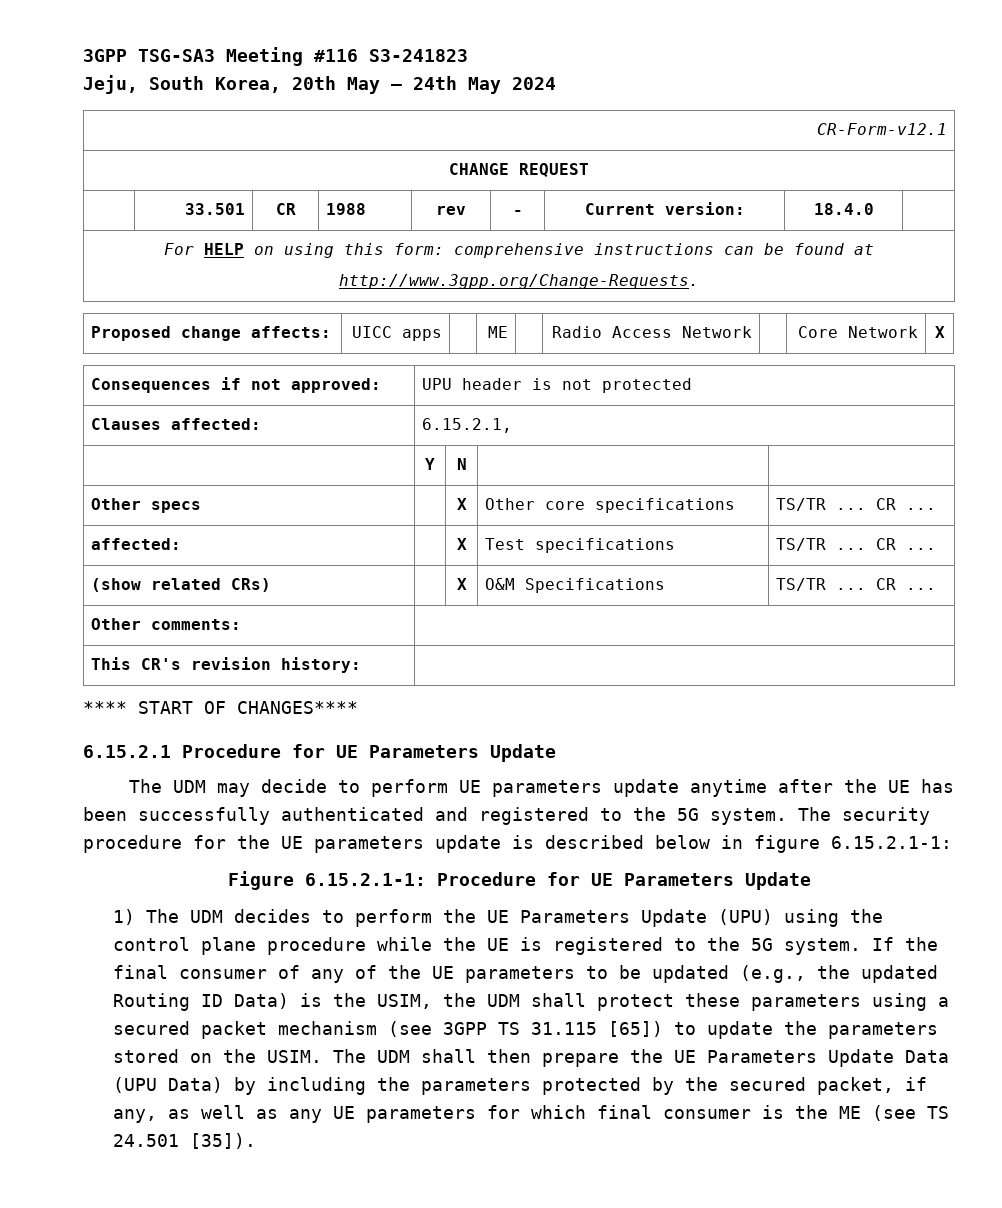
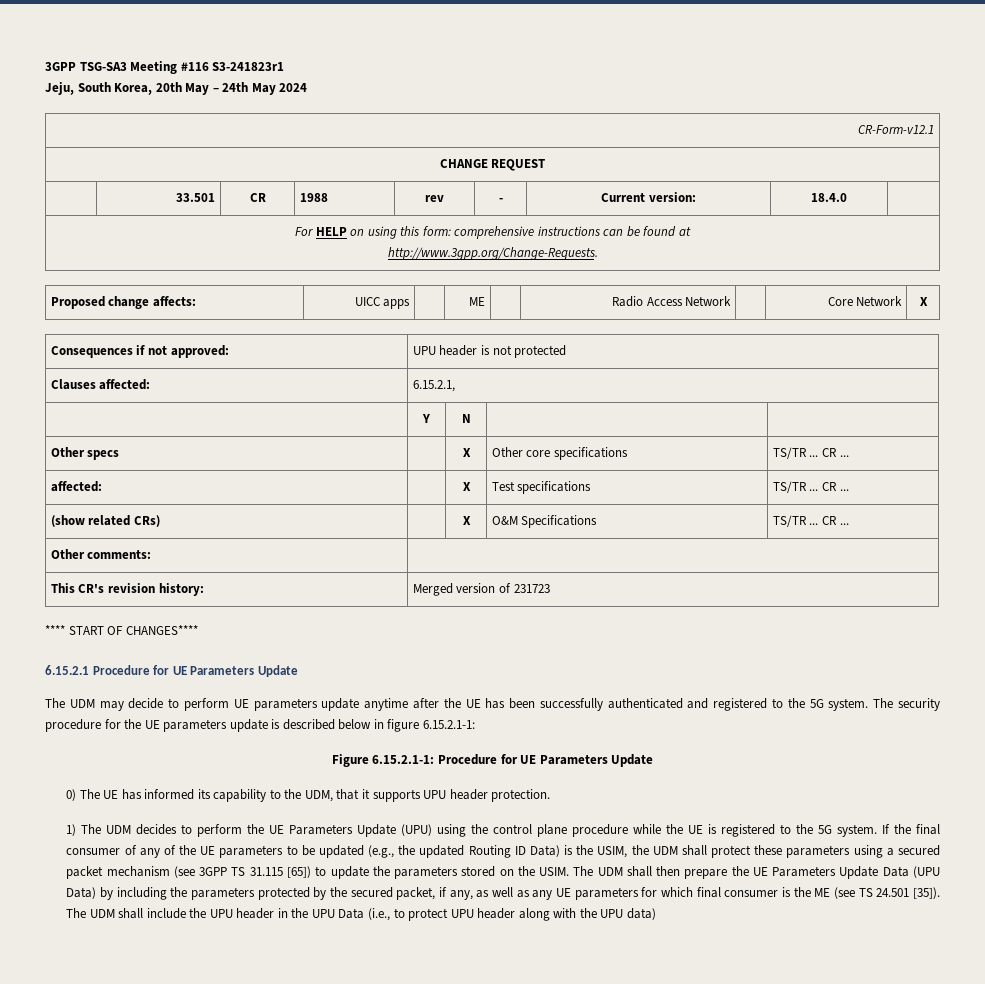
- 3GPP TSG-SA3 Meeting #116 S3-241823
+ 3GPP TSG-SA3 Meeting #116 S3-241823r1
- This CR's revision history: |
+ This CR's revision history: | Merged version of 231723
+ 0) The UE has informed its capability to the UDM, that it supports UPU header protection.
+ The UDM shall include the UPU header in the UPU Data (i.e., to protect UPU header along with the UPU data)

